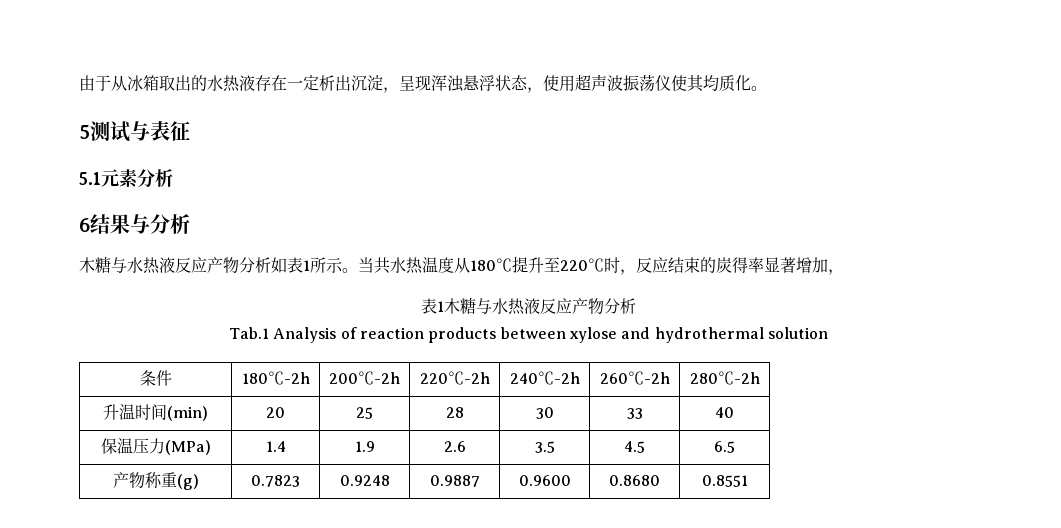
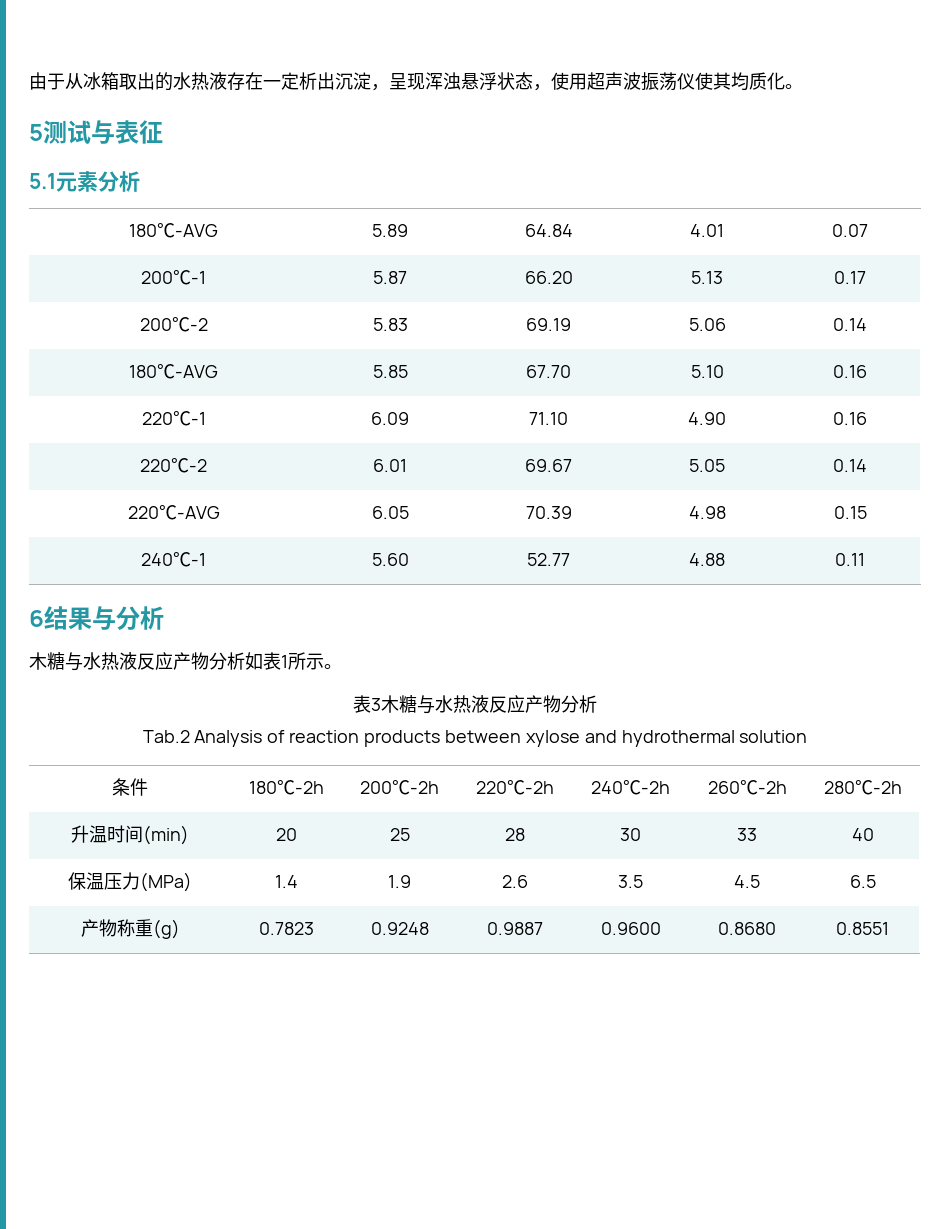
+ 180℃-AVG | 5.89 | 64.84 | 4.01 | 0.07
+ 200℃-1 | 5.87 | 66.20 | 5.13 | 0.17
+ 200℃-2 | 5.83 | 69.19 | 5.06 | 0.14
+ 180℃-AVG | 5.85 | 67.70 | 5.10 | 0.16
+ 220℃-1 | 6.09 | 71.10 | 4.90 | 0.16
+ 220℃-2 | 6.01 | 69.67 | 5.05 | 0.14
+ 220℃-AVG | 6.05 | 70.39 | 4.98 | 0.15
+ 240℃-1 | 5.60 | 52.77 | 4.88 | 0.11
- 木糖与水热液反应产物分析如表1所示。当共水热温度从180℃提升至220℃时，反应结束的炭得率显著增加，
- 表1木糖与水热液反应产物分析
+ 木糖与水热液反应产物分析如表1所示。
+ 表3木糖与水热液反应产物分析
- Tab.1 Analysis of reaction products between xylose and hydrothermal solution
+ Tab.2 Analysis of reaction products between xylose and hydrothermal solution

